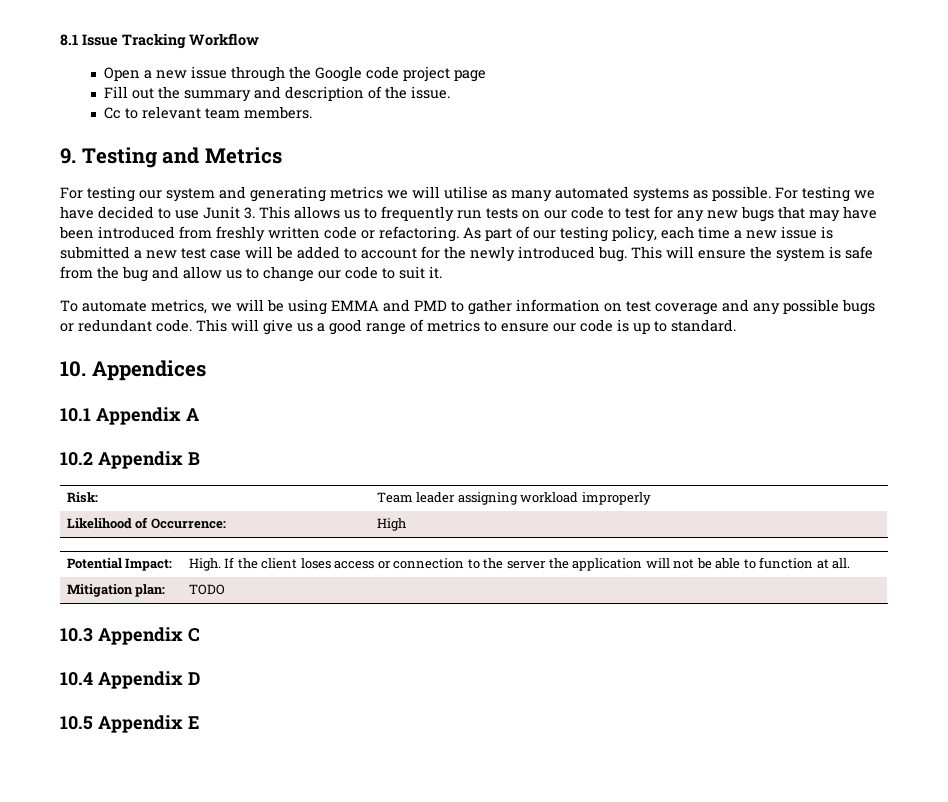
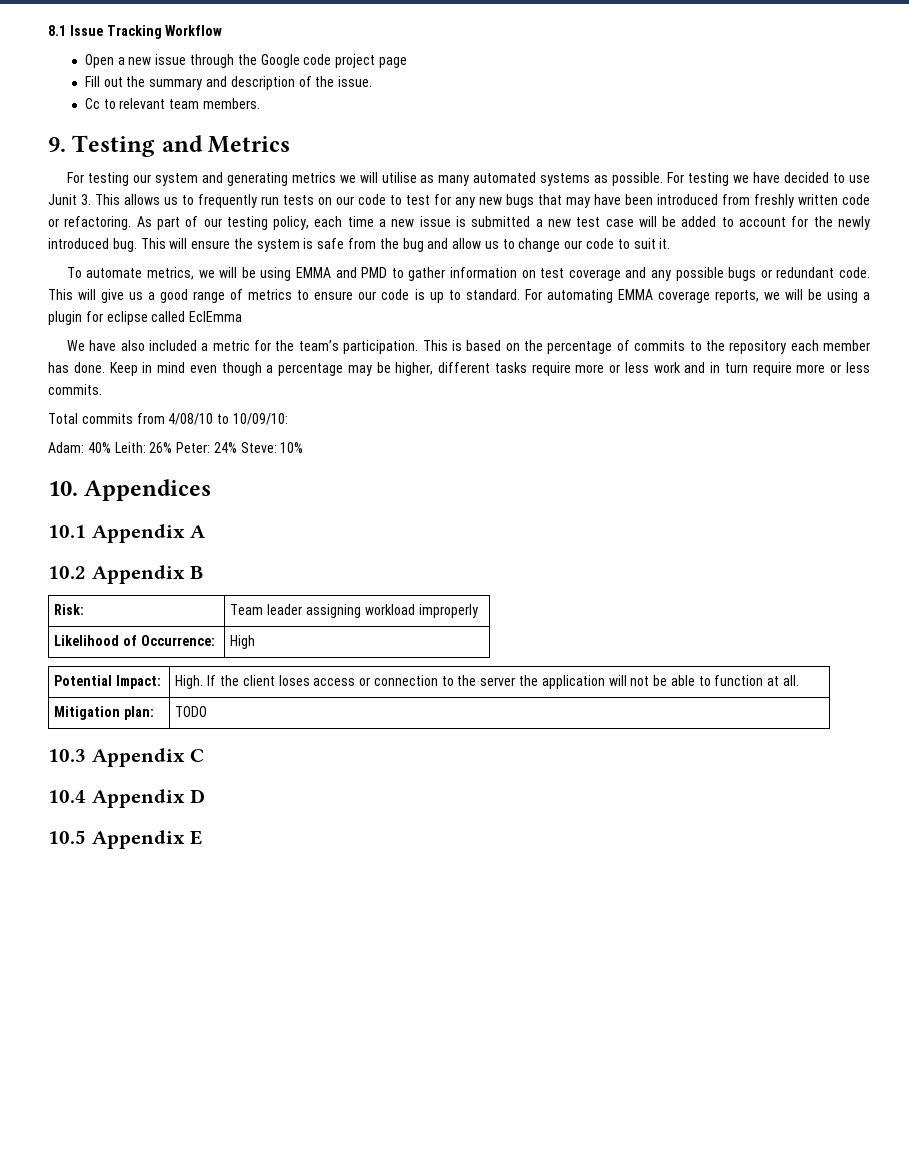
+ For automating EMMA coverage reports, we will be using a plugin for eclipse called EclEmma
+ We have also included a metric for the team’s participation. This is based on the percentage of commits to the repository each member has done. Keep in mind even though a percentage may be higher, different tasks require more or less work and in turn require more or less commits.
+ Total commits from 4/08/10 to 10/09/10:
+ Adam: 40% Leith: 26% Peter: 24% Steve: 10%

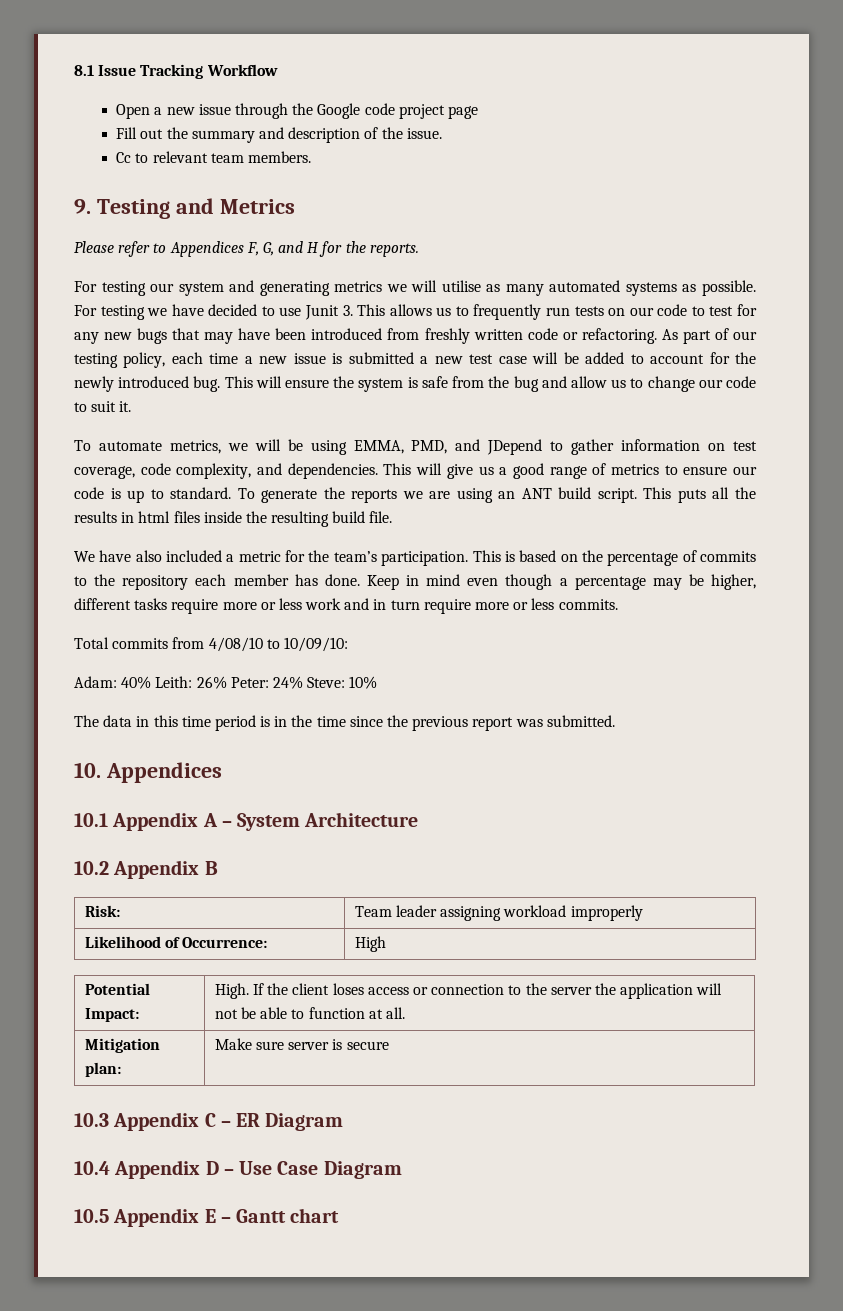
+ Please refer to Appendices F, G, and H for the reports.
- To automate metrics, we will be using EMMA and PMD to gather information on test coverage and any possible bugs or redundant code.
+ To automate metrics, we will be using EMMA, PMD, and JDepend to gather information on test coverage, code complexity, and dependencies.
- For automating EMMA coverage reports, we will be using a plugin for eclipse called EclEmma
+ To generate the reports we are using an ANT build script. This puts all the results in html files inside the resulting build file.
+ The data in this time period is in the time since the previous report was submitted.
- 10.1 Appendix A
+ 10.1 Appendix A – System Architecture
- Mitigation plan: | TODO
+ Mitigation plan: | Make sure server is secure
- 10.3 Appendix C
+ 10.3 Appendix C – ER Diagram
- 10.4 Appendix D
+ 10.4 Appendix D – Use Case Diagram
- 10.5 Appendix E
+ 10.5 Appendix E – Gantt chart

